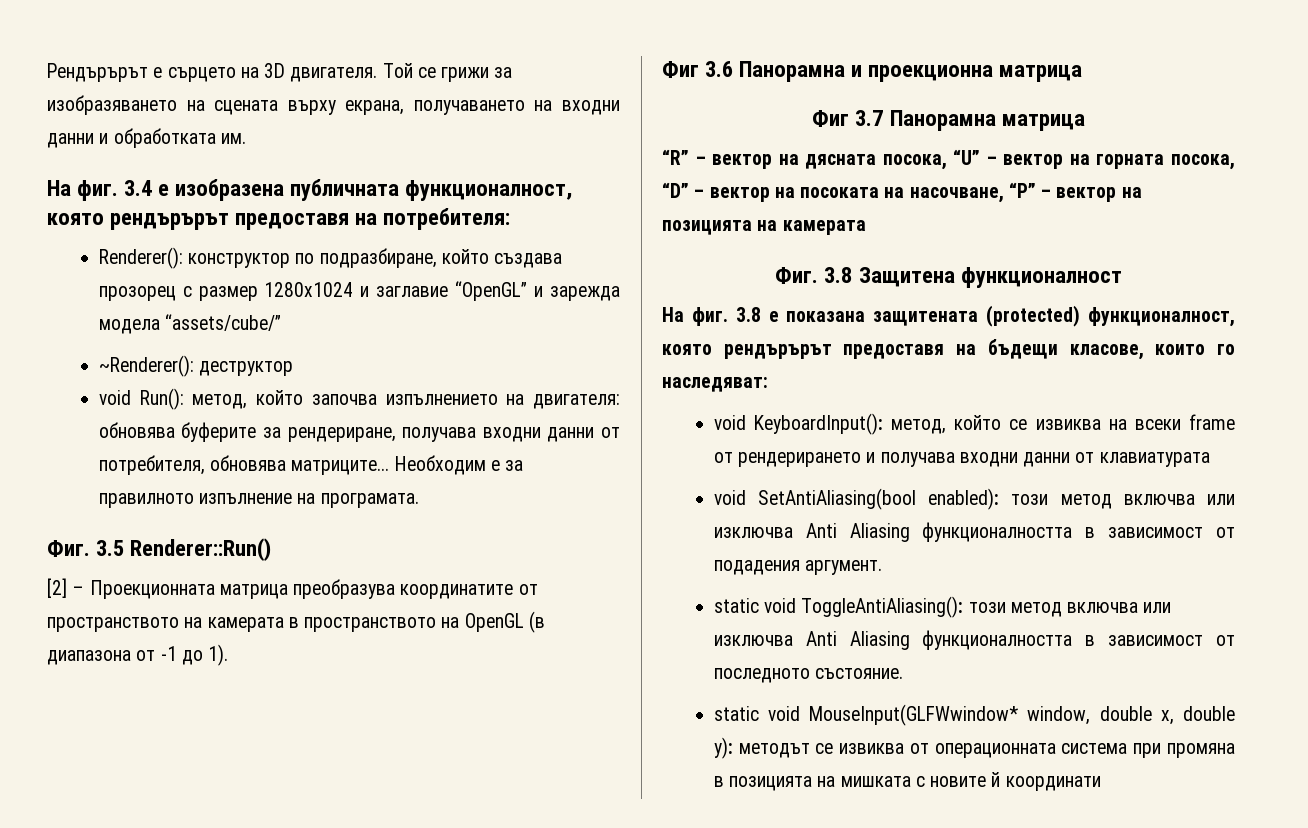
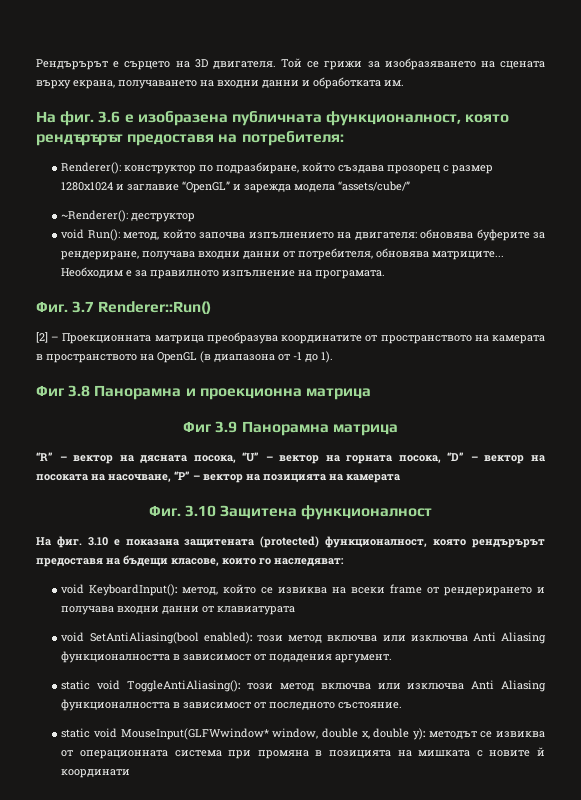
- 3.4 е изобразена публичната функционалност, която рендърърът предоставя на потребителя:
+ 3.6 е изобразена публичната функционалност, която рендърърът предоставя на потребителя:
- Фиг. 3.5 Renderer::Run()
+ Фиг. 3.7 Renderer::Run()
- Фиг 3.6 Панорамна и проекционна матрица
+ Фиг 3.8 Панорамна и проекционна матрица
- Фиг 3.7 Панорамна матрица
+ Фиг 3.9 Панорамна матрица
- Фиг. 3.8 Защитена функционалност
+ Фиг. 3.10 Защитена функционалност
- 3.8 е показана защитената (protected) функционалност, която рендърърът предоставя на бъдещи класове, които го наследяват:
+ 3.10 е показана защитената (protected) функционалност, която рендърърът предоставя на бъдещи класове, които го наследяват:

